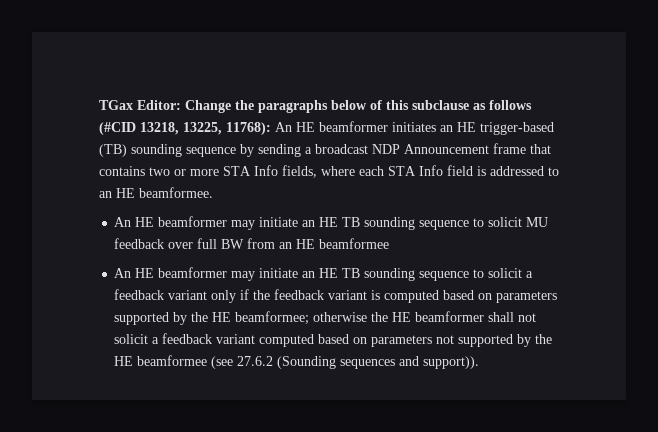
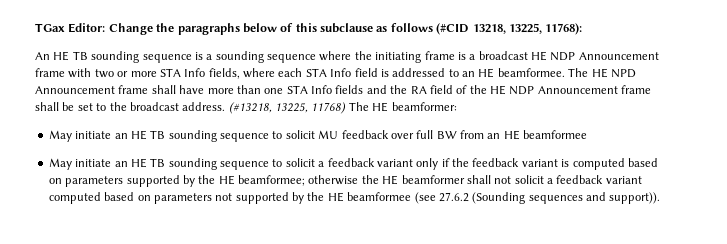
- TGax Editor: Change the paragraphs below of this subclause as follows (#CID 13218, 13225, 11768): An HE beamformer initiates an HE trigger-based (TB) sounding sequence by sending a broadcast NDP Announcement frame that contains two or more STA Info fields, where each STA Info field is addressed to an HE beamformee.
- An HE beamformer may initiate an HE TB sounding sequence to solicit MU feedback over full BW from an HE beamformee
+ TGax Editor: Change the paragraphs below of this subclause as follows (#CID 13218, 13225, 11768):
+ An HE TB sounding sequence is a sounding sequence where the initiating frame is a broadcast HE NDP Announcement frame with two or more STA Info fields, where each STA Info field is addressed to an HE beamformee. The HE NPD Announcement frame shall have more than one STA Info fields and the RA field of the HE NDP Announcement frame shall be set to the broadcast address. (#13218, 13225, 11768) The HE beamformer:
+ May initiate an HE TB sounding sequence to solicit MU feedback over full BW from an HE beamformee
- An HE beamformer may initiate an HE TB sounding sequence to solicit a feedback variant only if the feedback variant is computed based on parameters supported by the HE beamformee; otherwise the HE beamformer shall not solicit a feedback variant computed based on parameters not supported by the HE beamformee (see 27.6.2 (Sounding sequences and support)).
+ May initiate an HE TB sounding sequence to solicit a feedback variant only if the feedback variant is computed based on parameters supported by the HE beamformee; otherwise the HE beamformer shall not solicit a feedback variant computed based on parameters not supported by the HE beamformee (see 27.6.2 (Sounding sequences and support)).

